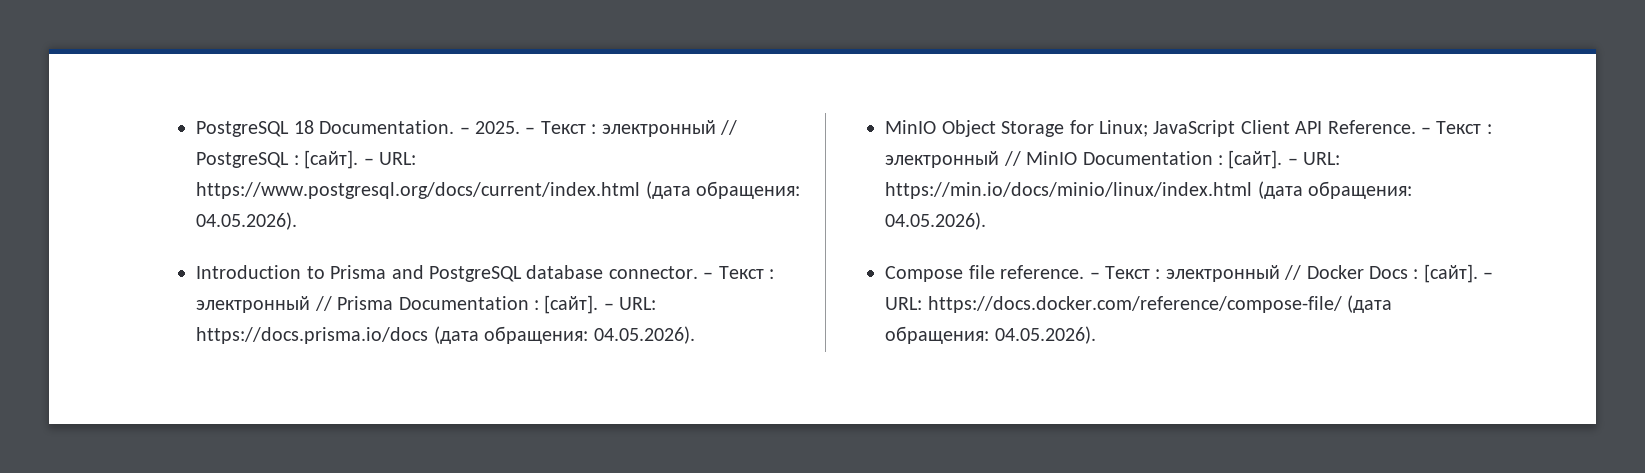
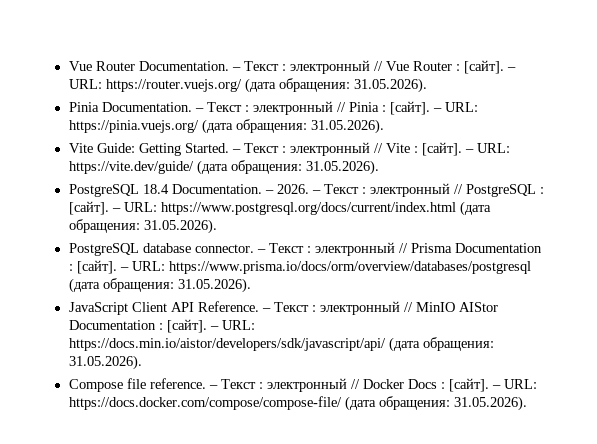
- PostgreSQL 18 Documentation. – 2025.
+ Vue Router Documentation. – Текст : электронный // Vue Router : [сайт]. – URL: https://router.vuejs.org/ (дата обращения: 31.05.2026).
+ Pinia Documentation. – Текст : электронный // Pinia : [сайт]. – URL: https://pinia.vuejs.org/ (дата обращения: 31.05.2026).
+ Vite Guide: Getting Started. – Текст : электронный // Vite : [сайт]. – URL: https://vite.dev/guide/ (дата обращения: 31.05.2026).
+ PostgreSQL 18.4 Documentation. – 2026.
- – URL: https://www.postgresql.org/docs/current/index.html (дата обращения: 04.05.2026).
- Introduction to Prisma and PostgreSQL database connector.
+ – URL: https://www.postgresql.org/docs/current/index.html (дата обращения: 31.05.2026).
+ PostgreSQL database connector.
- – URL: https://docs.prisma.io/docs (дата обращения: 04.05.2026).
- MinIO Object Storage for Linux; JavaScript Client API Reference.
+ – URL: https://www.prisma.io/docs/orm/overview/databases/postgresql (дата обращения: 31.05.2026).
+ JavaScript Client API Reference.
- – Текст : электронный // MinIO Documentation : [сайт]. – URL: https://min.io/docs/minio/linux/index.html (дата обращения: 04.05.2026).
+ – Текст : электронный // MinIO AIStor Documentation : [сайт]. – URL: https://docs.min.io/aistor/developers/sdk/javascript/api/ (дата обращения: 31.05.2026).
- – URL: https://docs.docker.com/reference/compose-file/ (дата обращения: 04.05.2026).
+ – URL: https://docs.docker.com/compose/compose-file/ (дата обращения: 31.05.2026).

